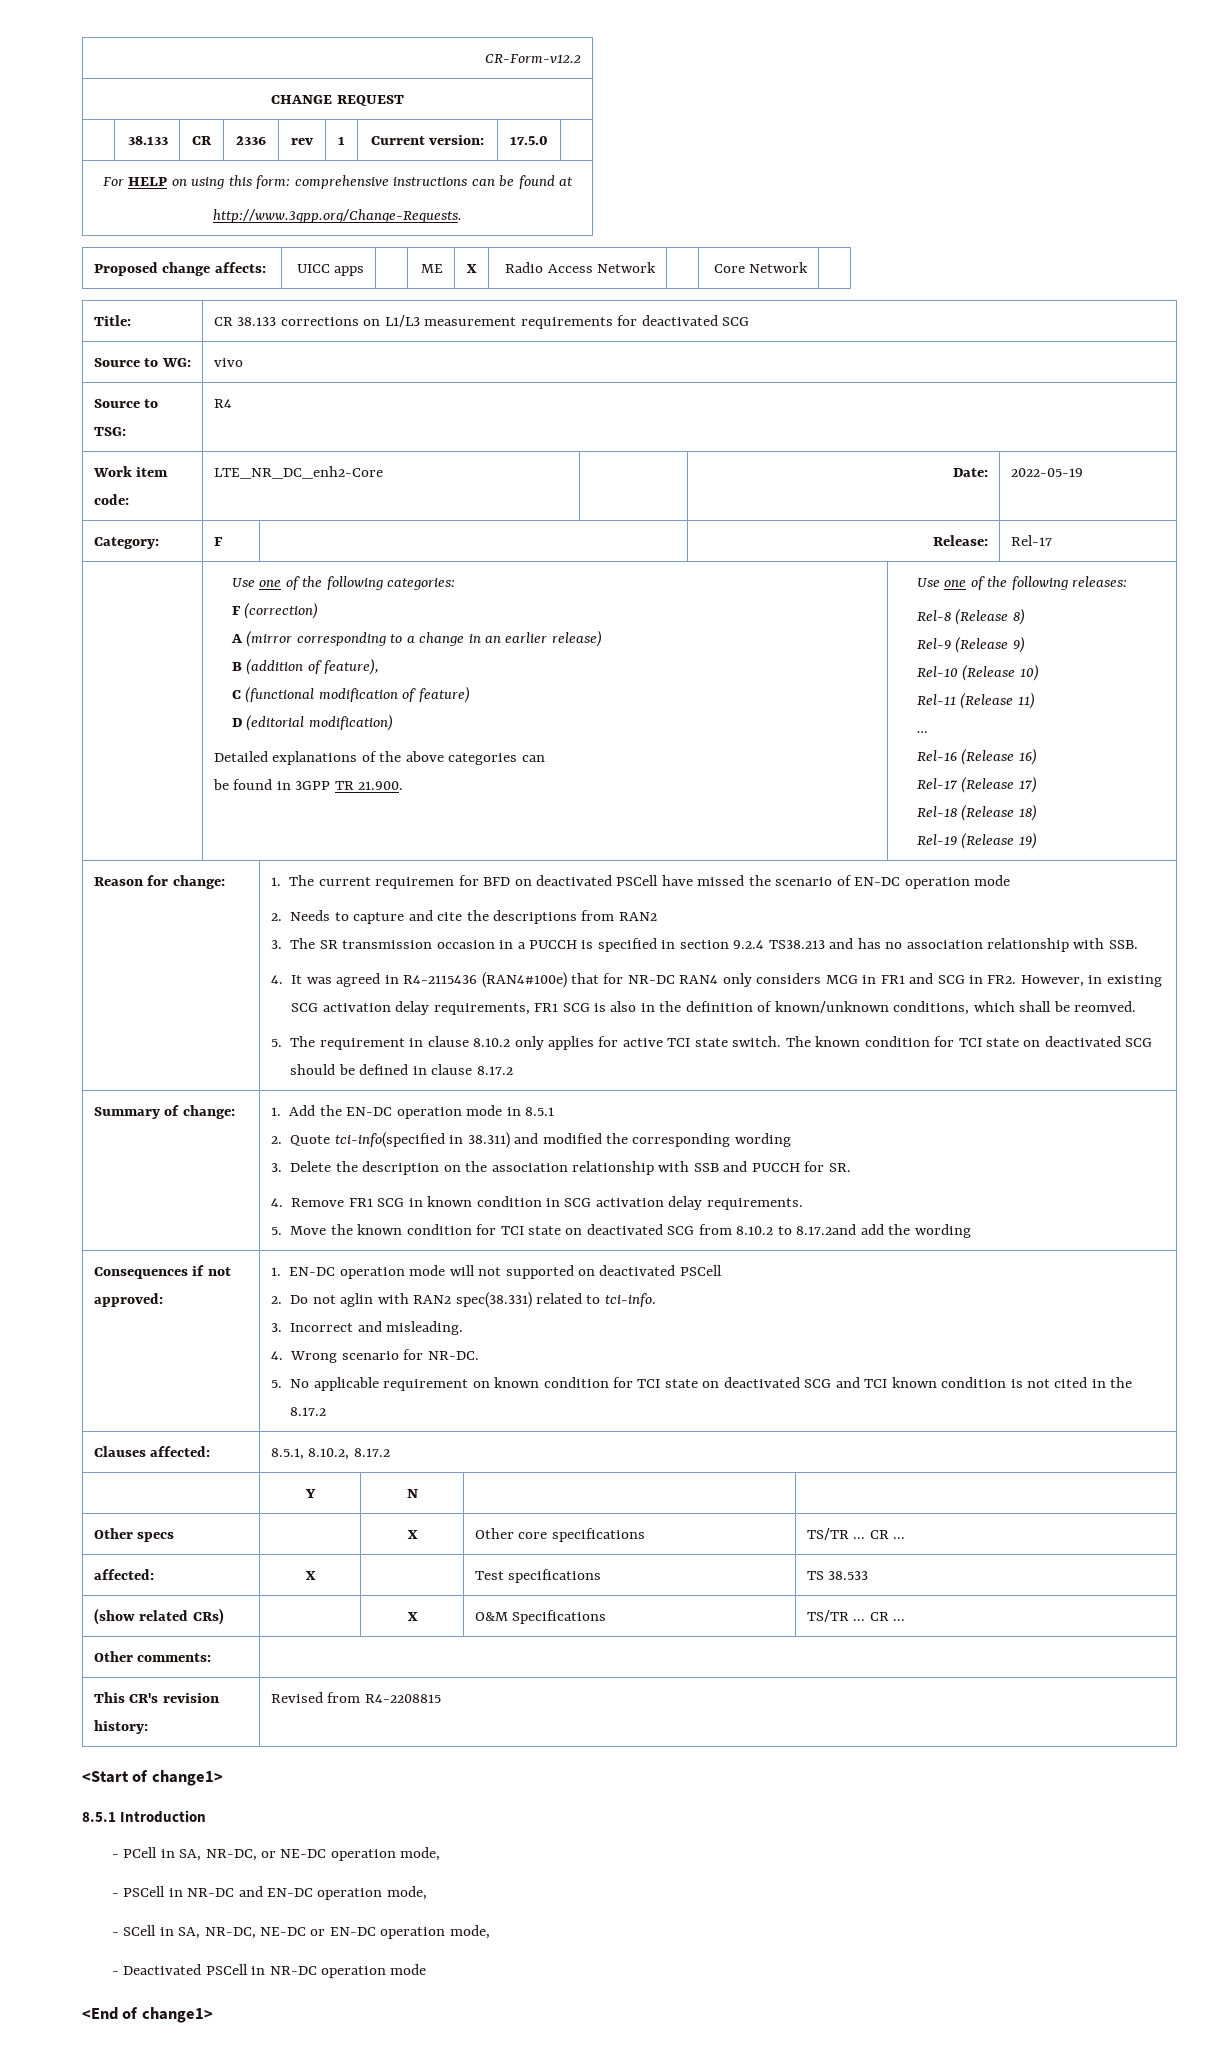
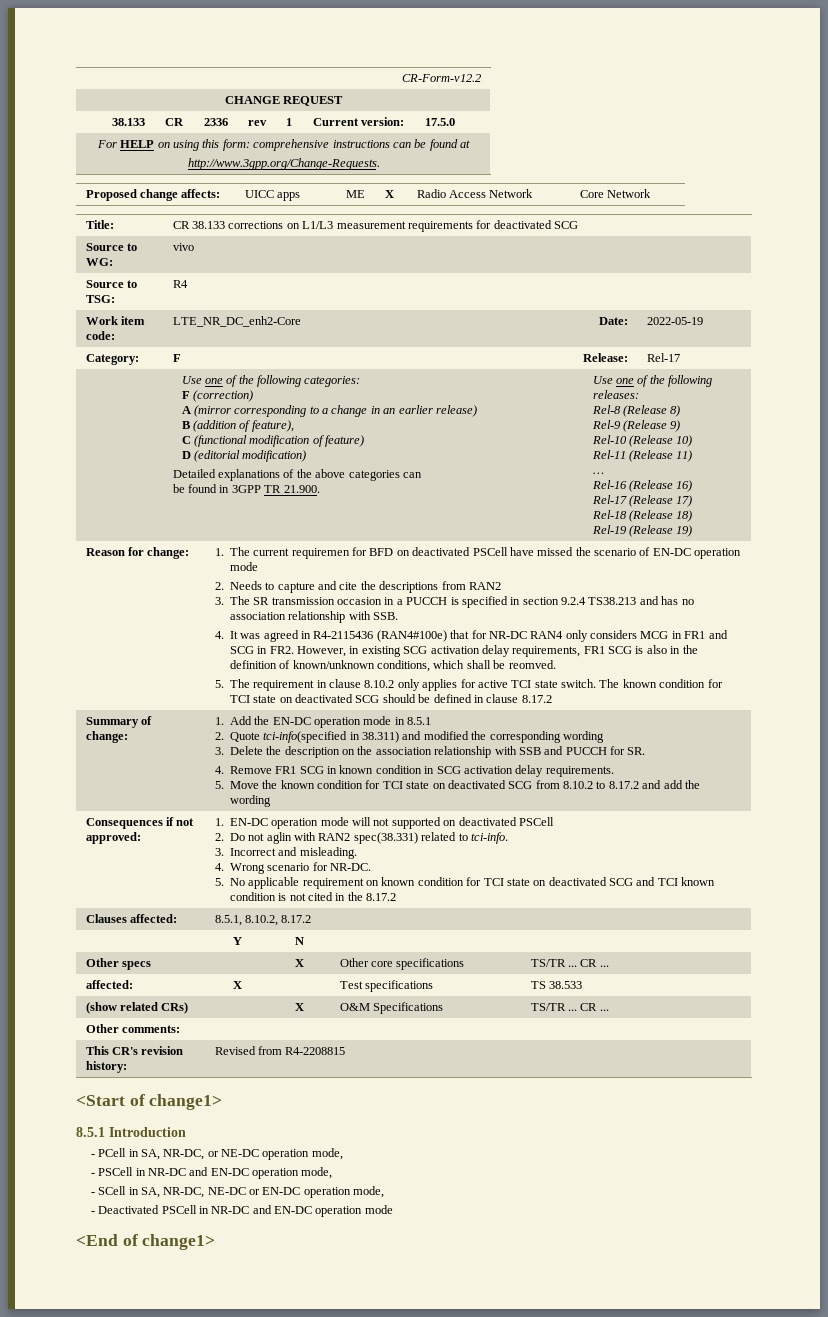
- 5. Move the known condition for TCI state on deactivated SCG from 8.10.2 to 8.17.2and add the wording
+ 5. Move the known condition for TCI state on deactivated SCG from 8.10.2 to 8.17.2 and add the wording
- - Deactivated PSCell in NR-DC operation mode
+ - Deactivated PSCell in NR-DC and EN-DC operation mode

